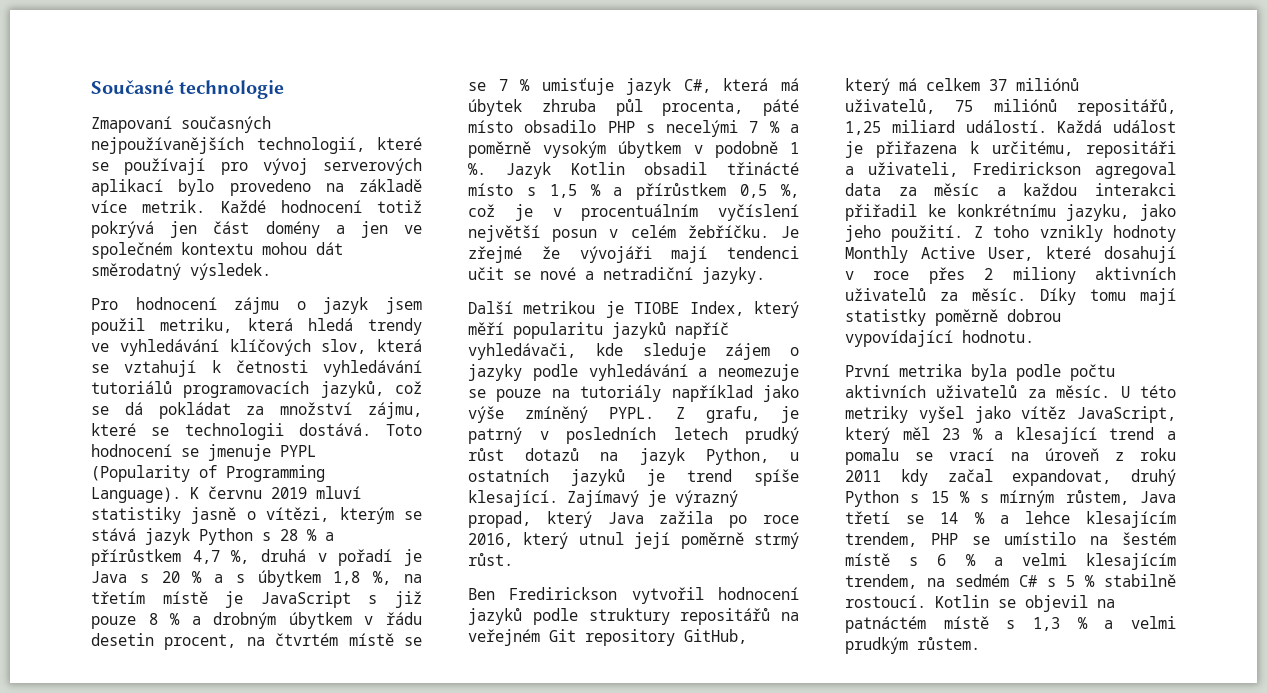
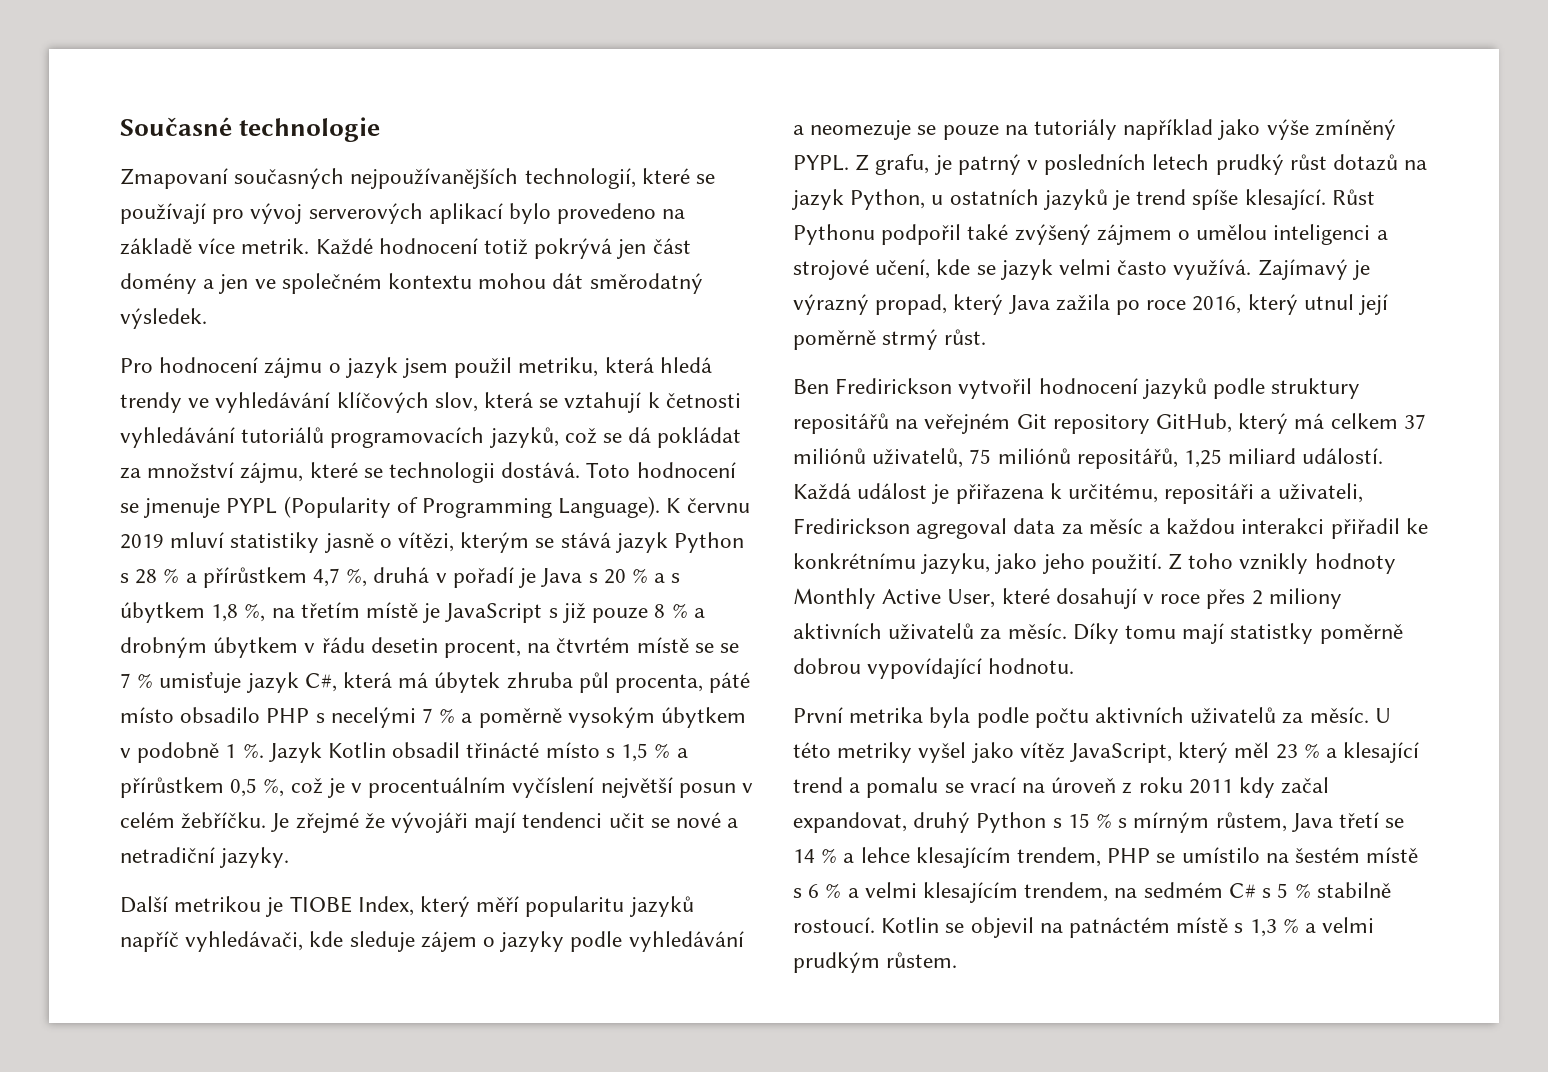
+ Růst Pythonu podpořil také zvýšený zájmem o umělou inteligenci a strojové učení, kde se jazyk velmi často využívá.

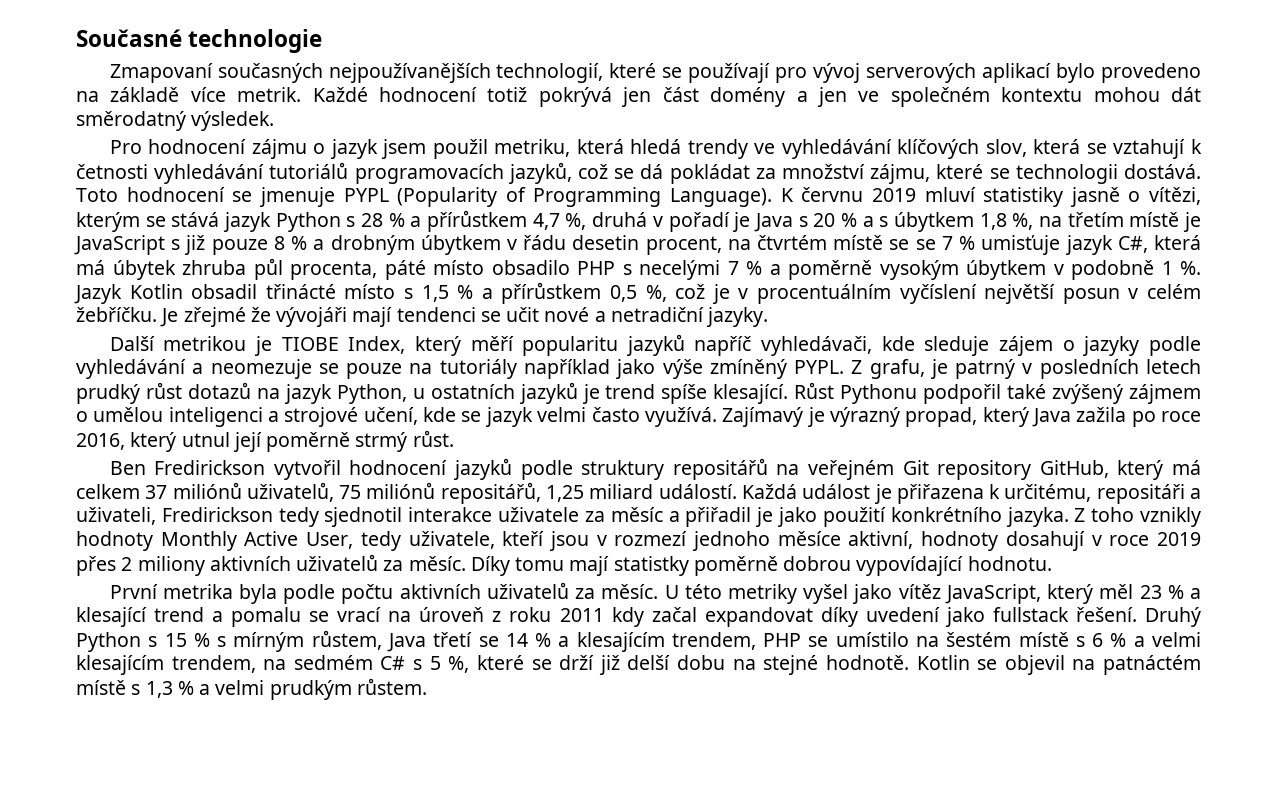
- Je zřejmé že vývojáři mají tendenci učit se nové a netradiční jazyky.
+ Je zřejmé že vývojáři mají tendenci se učit nové a netradiční jazyky.
- Každá událost je přiřazena k určitému, repositáři a uživateli, Fredirickson agregoval data za měsíc a každou interakci přiřadil ke konkrétnímu jazyku, jako jeho použití.
+ Každá událost je přiřazena k určitému, repositáři a uživateli, Fredirickson tedy sjednotil interakce uživatele za měsíc a přiřadil je jako použití konkrétního jazyka.
- Z toho vznikly hodnoty Monthly Active User, které dosahují v roce přes 2 miliony aktivních uživatelů za měsíc.
+ Z toho vznikly hodnoty Monthly Active User, tedy uživatele, kteří jsou v rozmezí jednoho měsíce aktivní, hodnoty dosahují v roce 2019 přes 2 miliony aktivních uživatelů za měsíc.
- U této metriky vyšel jako vítěz JavaScript, který měl 23 % a klesající trend a pomalu se vrací na úroveň z roku 2011 kdy začal expandovat, druhý Python s 15 % s mírným růstem, Java třetí se 14 % a lehce klesajícím trendem, PHP se umístilo na šestém místě s 6 % a velmi klesajícím trendem, na sedmém C# s 5 % stabilně rostoucí.
+ U této metriky vyšel jako vítěz JavaScript, který měl 23 % a klesající trend a pomalu se vrací na úroveň z roku 2011 kdy začal expandovat díky uvedení jako fullstack řešení. Druhý Python s 15 % s mírným růstem, Java třetí se 14 % a klesajícím trendem, PHP se umístilo na šestém místě s 6 % a velmi klesajícím trendem, na sedmém C# s 5 %, které se drží již delší dobu na stejné hodnotě.

